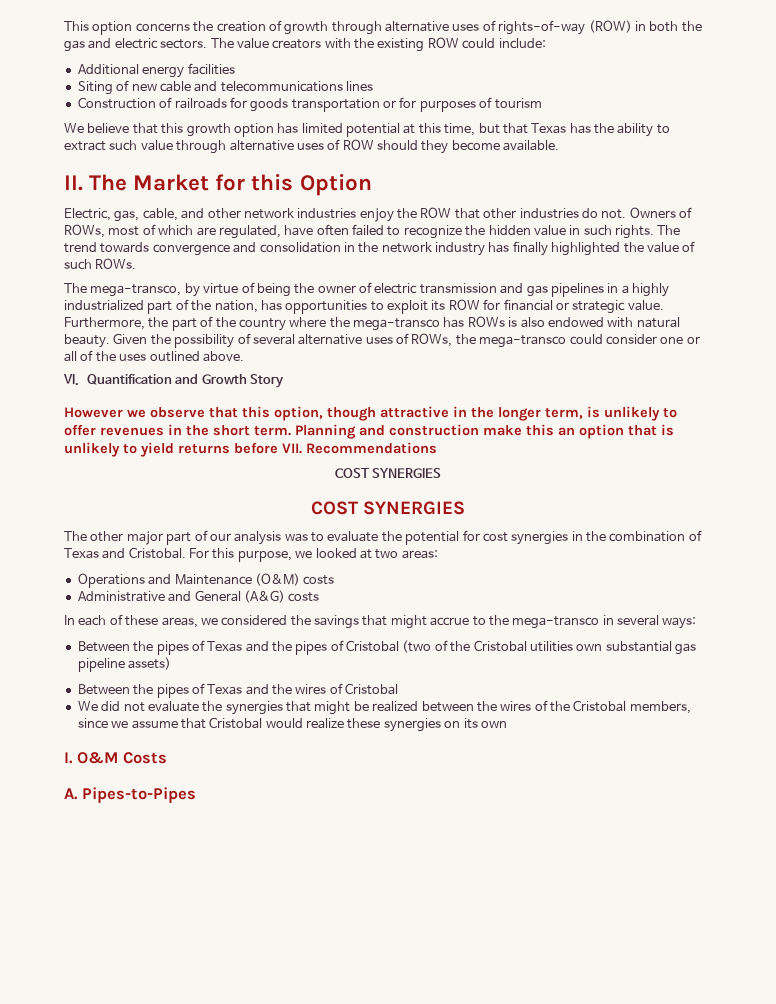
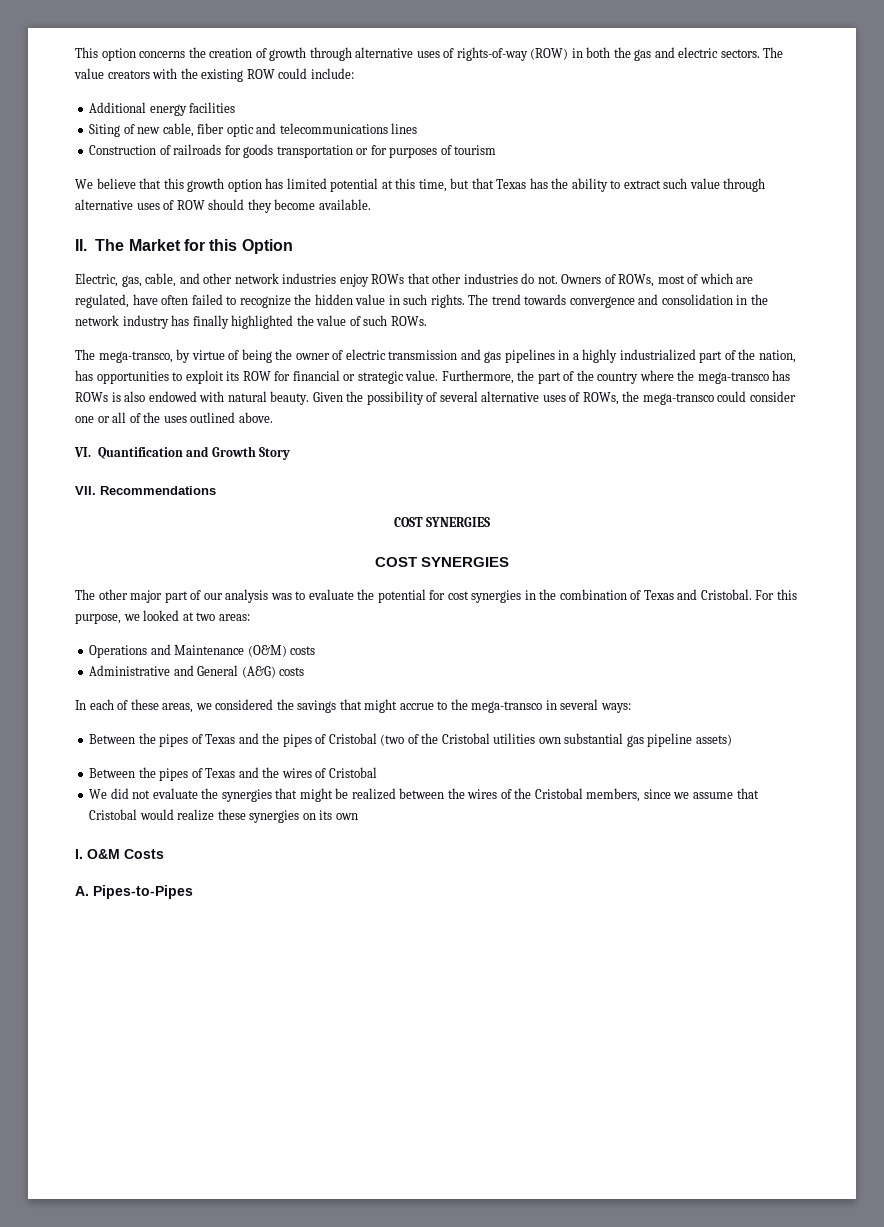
- Siting of new cable and telecommunications lines
+ Siting of new cable, fiber optic and telecommunications lines
- Electric, gas, cable, and other network industries enjoy the ROW that other industries do not.
+ Electric, gas, cable, and other network industries enjoy ROWs that other industries do not.
- However we observe that this option, though attractive in the longer term, is unlikely to offer revenues in the short term. Planning and construction make this an option that is unlikely to yield returns before VII. Recommendations
+ VII. Recommendations

